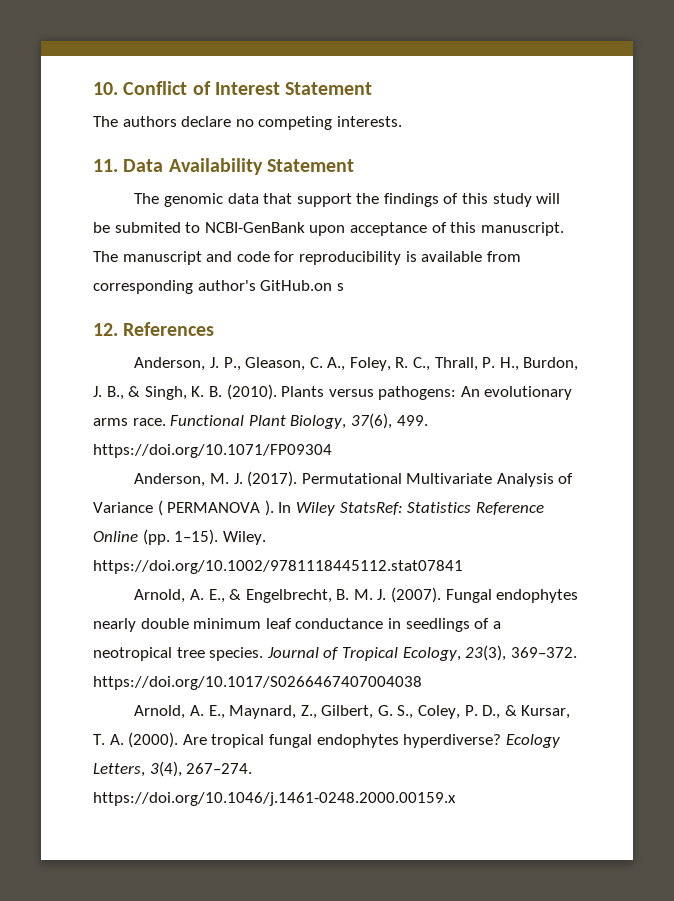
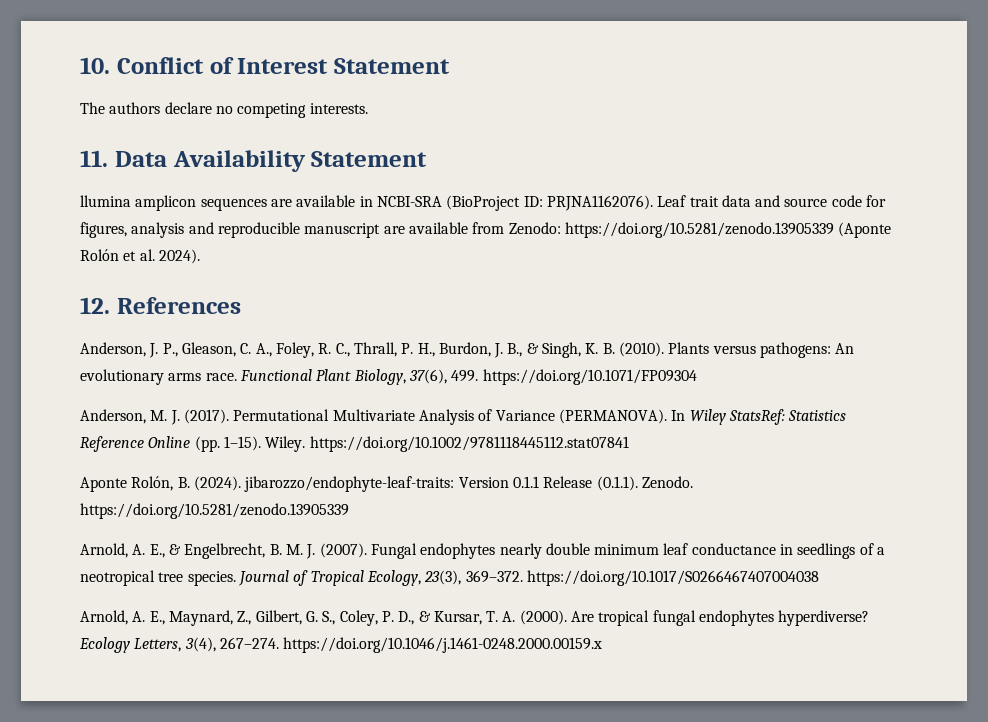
- The genomic data that support the findings of this study will be submited to NCBI-GenBank upon acceptance of this manuscript. The manuscript and code for reproducibility is available from corresponding author's GitHub.on s
+ llumina amplicon sequences are available in NCBI-SRA (BioProject ID: PRJNA1162076). Leaf trait data and source code for figures, analysis and reproducible manuscript are available from Zenodo: https://doi.org/10.5281/zenodo.13905339 (Aponte Rolón et al. 2024).
- Permutational Multivariate Analysis of Variance ( PERMANOVA ).
+ Permutational Multivariate Analysis of Variance (PERMANOVA).
+ Aponte Rolón, B. (2024). jibarozzo/endophyte-leaf-traits: Version 0.1.1 Release (0.1.1). Zenodo. https://doi.org/10.5281/zenodo.13905339

